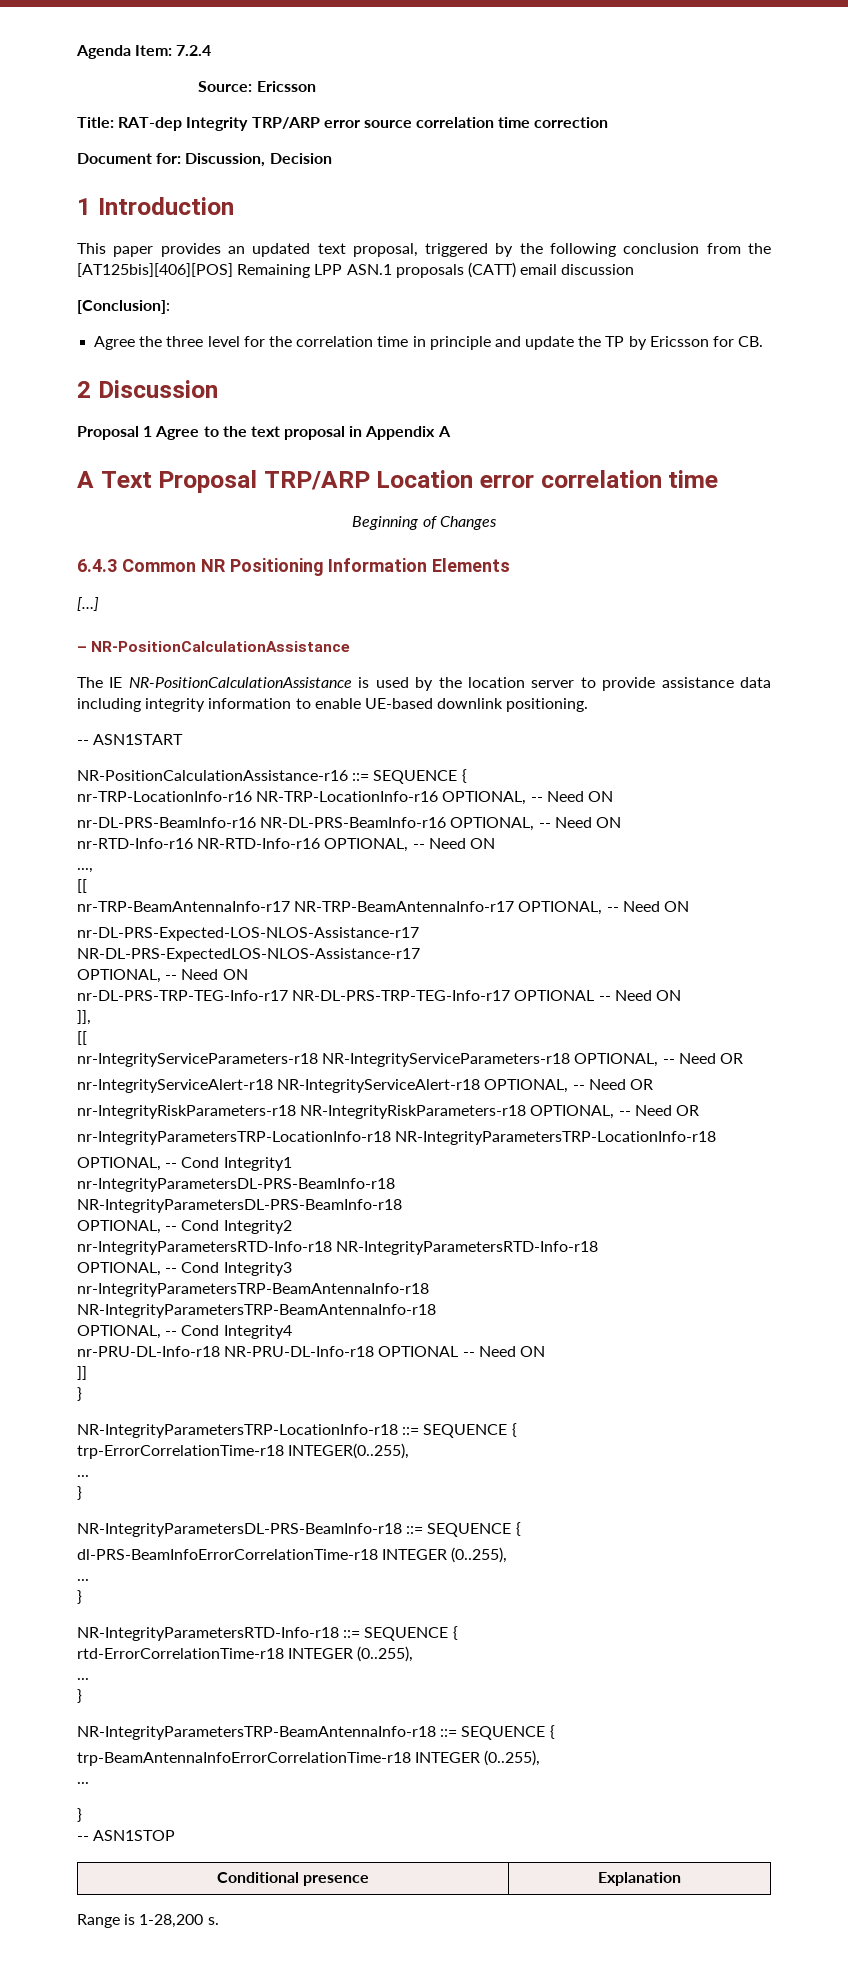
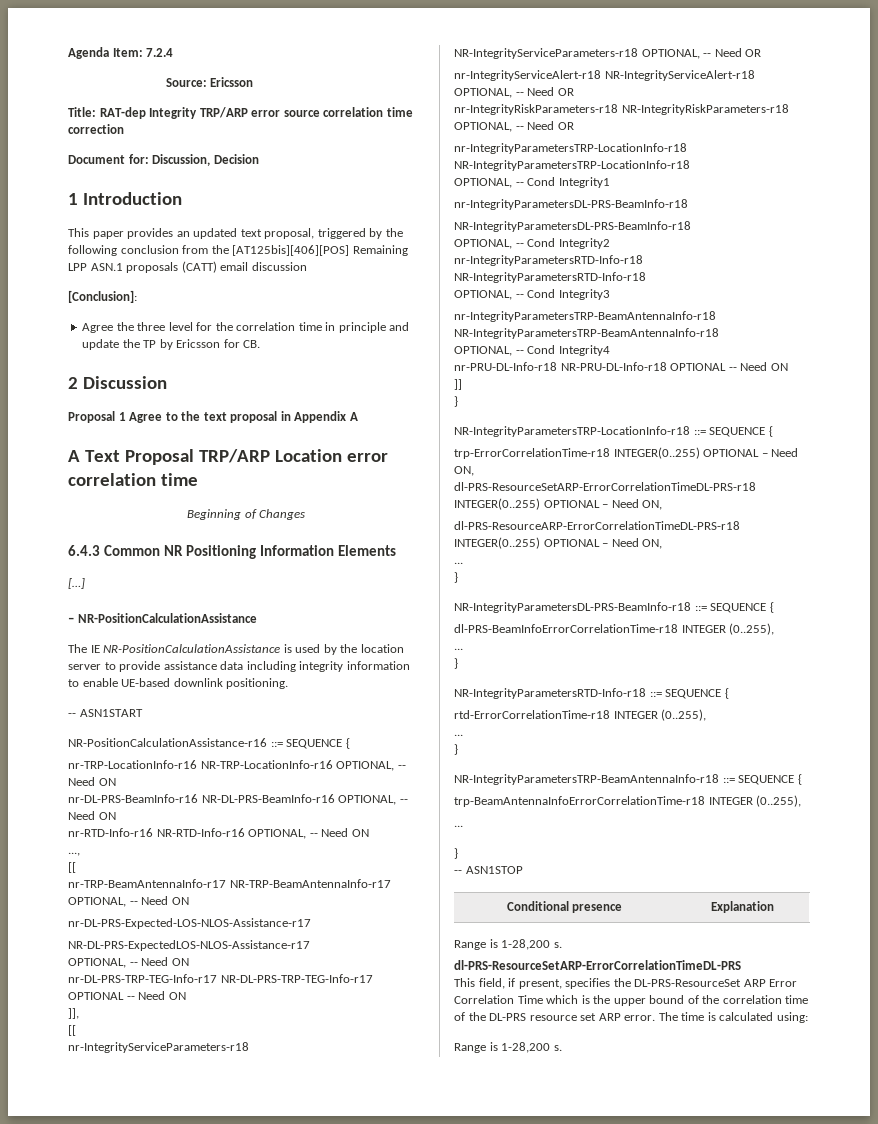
- trp-ErrorCorrelationTime-r18 INTEGER(0..255),
+ trp-ErrorCorrelationTime-r18 INTEGER(0..255) OPTIONAL – Need ON,
+ dl-PRS-ResourceSetARP-ErrorCorrelationTimeDL-PRS-r18 INTEGER(0..255) OPTIONAL – Need ON,
+ dl-PRS-ResourceARP-ErrorCorrelationTimeDL-PRS-r18 INTEGER(0..255) OPTIONAL – Need ON,
+ dl-PRS-ResourceSetARP-ErrorCorrelationTimeDL-PRS
+ This field, if present, specifies the DL-PRS-ResourceSet ARP Error Correlation Time which is the upper bound of the correlation time of the DL-PRS resource set ARP error. The time is calculated using:
+ Range is 1-28,200 s.

